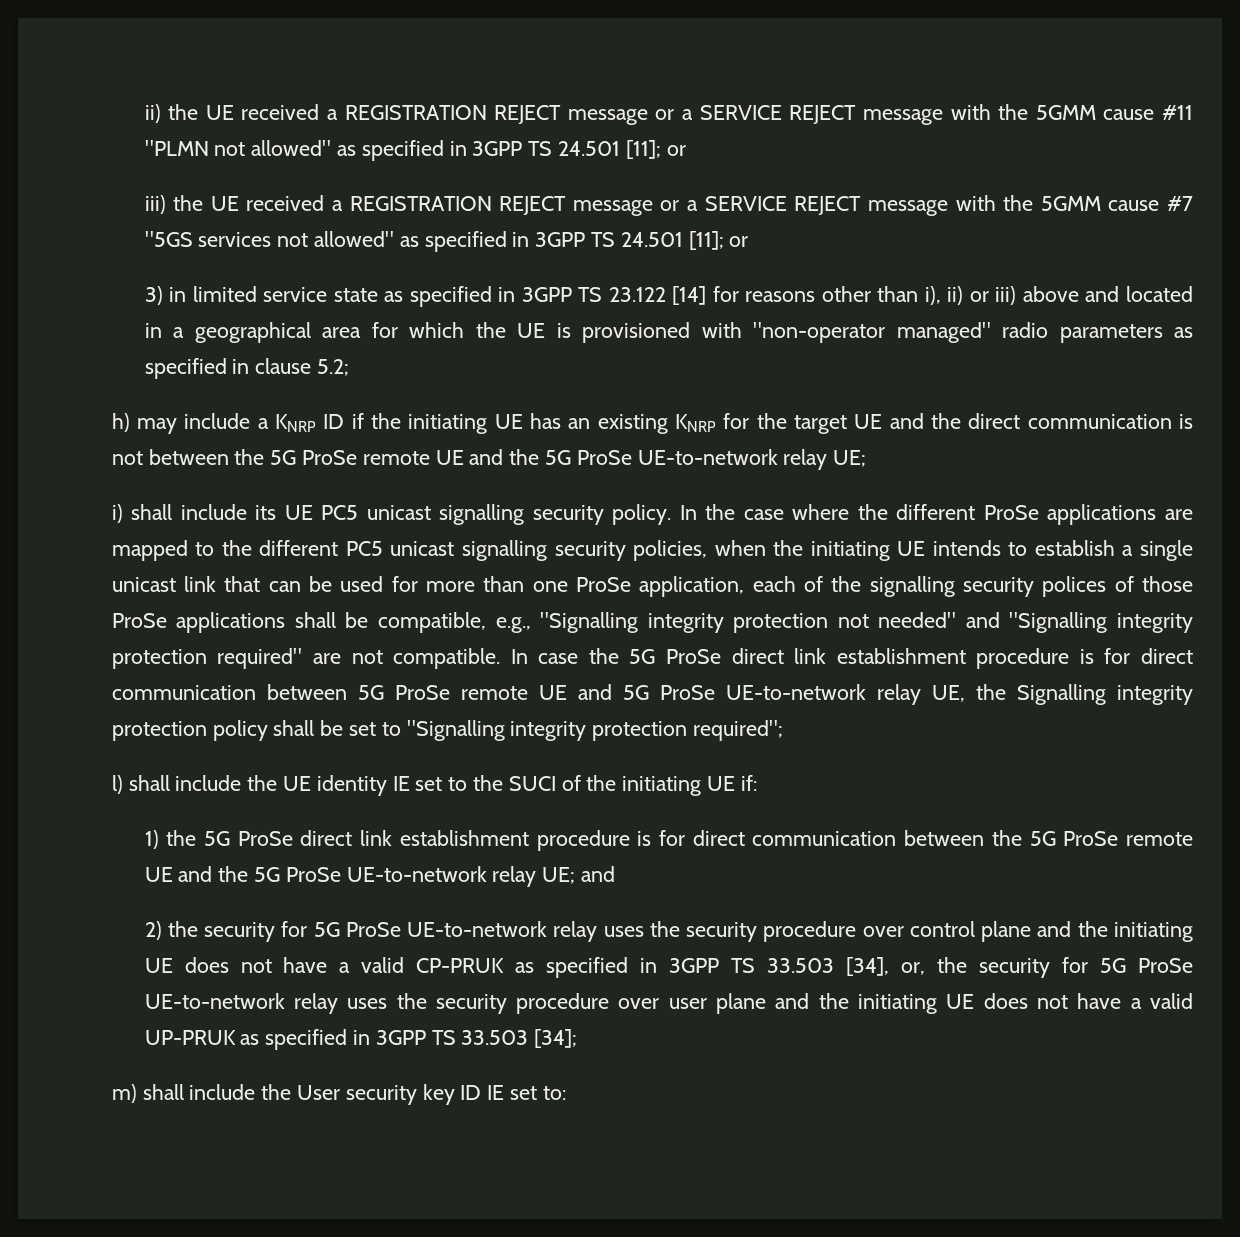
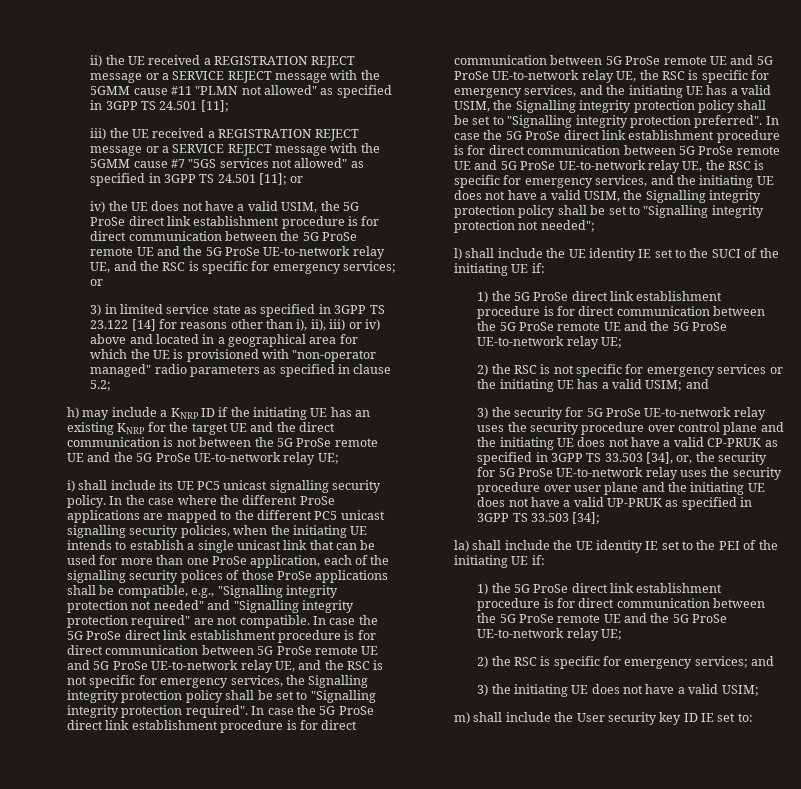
- ii) the UE received a REGISTRATION REJECT message or a SERVICE REJECT message with the 5GMM cause #11 "PLMN not allowed" as specified in 3GPP TS 24.501 [11]; or
+ ii) the UE received a REGISTRATION REJECT message or a SERVICE REJECT message with the 5GMM cause #11 "PLMN not allowed" as specified in 3GPP TS 24.501 [11];
+ iv) the UE does not have a valid USIM, the 5G ProSe direct link establishment procedure is for direct communication between the 5G ProSe remote UE and the 5G ProSe UE-to-network relay UE, and the RSC is specific for emergency services; or
- 3) in limited service state as specified in 3GPP TS 23.122 [14] for reasons other than i), ii) or iii) above and located in a geographical area for which the UE is provisioned with "non-operator managed" radio parameters as specified in clause 5.2;
+ 3) in limited service state as specified in 3GPP TS 23.122 [14] for reasons other than i), ii), iii) or iv) above and located in a geographical area for which the UE is provisioned with "non-operator managed" radio parameters as specified in clause 5.2;
- In case the 5G ProSe direct link establishment procedure is for direct communication between 5G ProSe remote UE and 5G ProSe UE-to-network relay UE, the Signalling integrity protection policy shall be set to "Signalling integrity protection required";
+ In case the 5G ProSe direct link establishment procedure is for direct communication between 5G ProSe remote UE and 5G ProSe UE-to-network relay UE, and the RSC is not specific for emergency services, the Signalling integrity protection policy shall be set to "Signalling integrity protection required". In case the 5G ProSe direct link establishment procedure is for direct communication between 5G ProSe remote UE and 5G ProSe UE-to-network relay UE, the RSC is specific for emergency services, and the initiating UE has a valid USIM, the Signalling integrity protection policy shall be set to "Signalling integrity protection preferred". In case the 5G ProSe direct link establishment procedure is for direct communication between 5G ProSe remote UE and 5G ProSe UE-to-network relay UE, the RSC is specific for emergency services, and the initiating UE does not have a valid USIM, the Signalling integrity protection policy shall be set to "Signalling integrity protection not needed";
  l) shall include the UE identity IE set to the SUCI of the initiating UE if:
- 1) the 5G ProSe direct link establishment procedure is for direct communication between the 5G ProSe remote UE and the 5G ProSe UE-to-network relay UE; and
- 2) the security for 5G ProSe UE-to-network relay uses the security procedure over control plane and the initiating UE does not have a valid CP-PRUK as specified in 3GPP TS 33.503 [34], or, the security for 5G ProSe UE-to-network relay uses the security procedure over user plane and the initiating UE does not have a valid UP-PRUK as specified in 3GPP TS 33.503 [34];
+ 1) the 5G ProSe direct link establishment procedure is for direct communication between the 5G ProSe remote UE and the 5G ProSe UE-to-network relay UE;
+ 2) the RSC is not specific for emergency services or the initiating UE has a valid USIM; and
+ 3) the security for 5G ProSe UE-to-network relay uses the security procedure over control plane and the initiating UE does not have a valid CP-PRUK as specified in 3GPP TS 33.503 [34], or, the security for 5G ProSe UE-to-network relay uses the security procedure over user plane and the initiating UE does not have a valid UP-PRUK as specified in 3GPP TS 33.503 [34];
+ la) shall include the UE identity IE set to the PEI of the initiating UE if:
+ 1) the 5G ProSe direct link establishment procedure is for direct communication between the 5G ProSe remote UE and the 5G ProSe UE-to-network relay UE;
+ 2) the RSC is specific for emergency services; and
+ 3) the initiating UE does not have a valid USIM;

